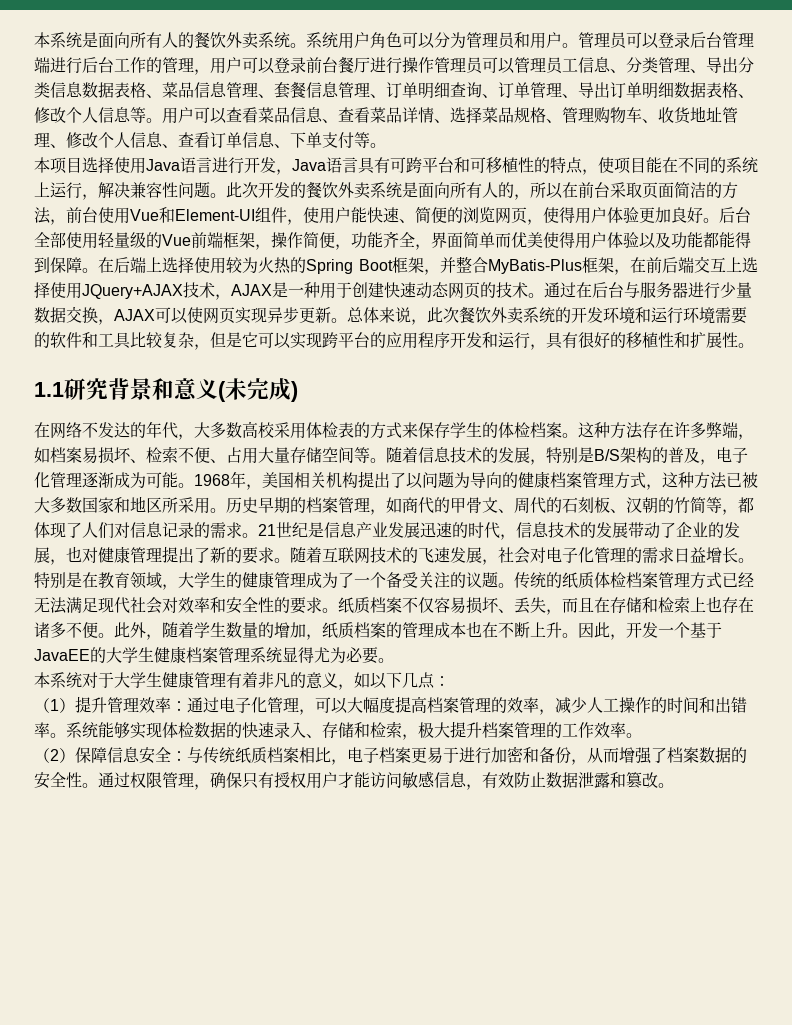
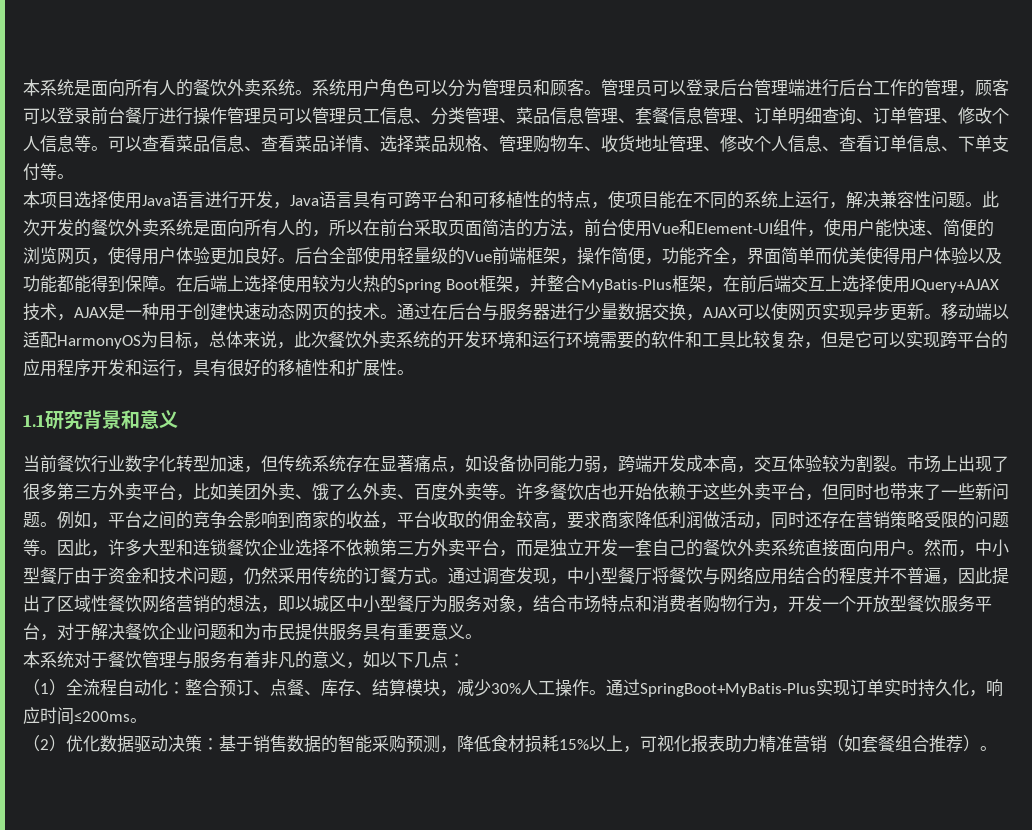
- 系统用户角色可以分为管理员和用户。
+ 系统用户角色可以分为管理员和顾客。
- 管理员可以登录后台管理端进行后台工作的管理，用户可以登录前台餐厅进行操作管理员可以管理员工信息、分类管理、导出分类信息数据表格、菜品信息管理、套餐信息管理、订单明细查询、订单管理、导出订单明细数据表格、修改个人信息等。
+ 管理员可以登录后台管理端进行后台工作的管理，顾客可以登录前台餐厅进行操作管理员可以管理员工信息、分类管理、菜品信息管理、套餐信息管理、订单明细查询、订单管理、修改个人信息等。
- 用户可以查看菜品信息、查看菜品详情、选择菜品规格、管理购物车、收货地址管理、修改个人信息、查看订单信息、下单支付等。
+ 可以查看菜品信息、查看菜品详情、选择菜品规格、管理购物车、收货地址管理、修改个人信息、查看订单信息、下单支付等。
- 总体来说，此次餐饮外卖系统的开发环境和运行环境需要的软件和工具比较复杂，但是它可以实现跨平台的应用程序开发和运行，具有很好的移植性和扩展性。
+ 移动端以适配HarmonyOS为目标，总体来说，此次餐饮外卖系统的开发环境和运行环境需要的软件和工具比较复杂，但是它可以实现跨平台的应用程序开发和运行，具有很好的移植性和扩展性。
- 1.1研究背景和意义(未完成)
- 在网络不发达的年代，大多数高校采用体检表的方式来保存学生的体检档案。这种方法存在许多弊端，如档案易损坏、检索不便、占用大量存储空间等。随着信息技术的发展，特别是B/S架构的普及，电子化管理逐渐成为可能。1968年，美国相关机构提出了以问题为导向的健康档案管理方式，这种方法已被大多数国家和地区所采用。历史早期的档案管理，如商代的甲骨文、周代的石刻板、汉朝的竹简等，都体现了人们对信息记录的需求。21世纪是信息产业发展迅速的时代，信息技术的发展带动了企业的发展，也对健康管理提出了新的要求。随着互联网技术的飞速发展，社会对电子化管理的需求日益增长。特别是在教育领域，大学生的健康管理成为了一个备受关注的议题。传统的纸质体检档案管理方式已经无法满足现代社会对效率和安全性的要求。纸质档案不仅容易损坏、丢失，而且在存储和检索上也存在诸多不便。此外，随着学生数量的增加，纸质档案的管理成本也在不断上升。因此，开发一个基于JavaEE的大学生健康档案管理系统显得尤为必要。
+ 1.1研究背景和意义
+ 当前餐饮行业数字化转型加速，但传统系统存在显著痛点，如设备协同能力弱，跨端开发成本高，交互体验较为割裂。市场上出现了很多第三方外卖平台，比如美团外卖、饿了么外卖、百度外卖等。许多餐饮店也开始依赖于这些外卖平台，但同时也带来了一些新问题。例如，平台之间的竞争会影响到商家的收益，平台收取的佣金较高，要求商家降低利润做活动，同时还存在营销策略受限的问题等。因此，许多大型和连锁餐饮企业选择不依赖第三方外卖平台，而是独立开发一套自己的餐饮外卖系统直接面向用户。然而，中小型餐厅由于资金和技术问题，仍然采用传统的订餐方式。通过调查发现，中小型餐厅将餐饮与网络应用结合的程度并不普遍，因此提出了区域性餐饮网络营销的想法，即以城区中小型餐厅为服务对象，结合市场特点和消费者购物行为，开发一个开放型餐饮服务平台，对于解决餐饮企业问题和为市民提供服务具有重要意义。
- 本系统对于大学生健康管理有着非凡的意义，如以下几点：
+ 本系统对于餐饮管理与服务有着非凡的意义，如以下几点：
- （1）提升管理效率：通过电子化管理，可以大幅度提高档案管理的效率，减少人工操作的时间和出错率。系统能够实现体检数据的快速录入、存储和检索，极大提升档案管理的工作效率。
- （2）保障信息安全：与传统纸质档案相比，电子档案更易于进行加密和备份，从而增强了档案数据的安全性。通过权限管理，确保只有授权用户才能访问敏感信息，有效防止数据泄露和篡改。
+ （1）全流程自动化：整合预订、点餐、库存、结算模块，减少30%人工操作。通过SpringBoot+MyBatis-Plus实现订单实时持久化，响应时间≤200ms。
+ （2）优化数据驱动决策：基于销售数据的智能采购预测，降低食材损耗15%以上，可视化报表助力精准营销（如套餐组合推荐）。

